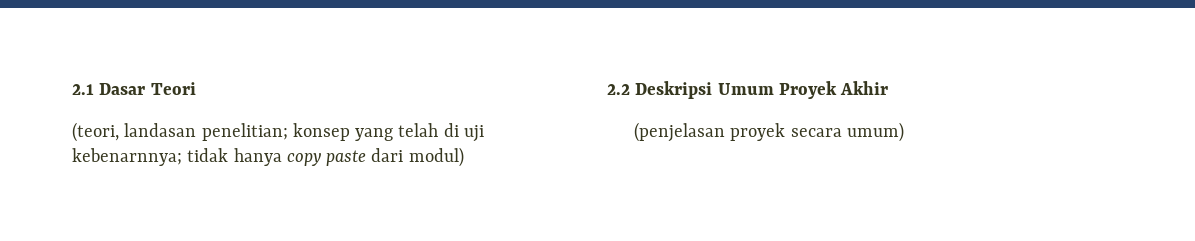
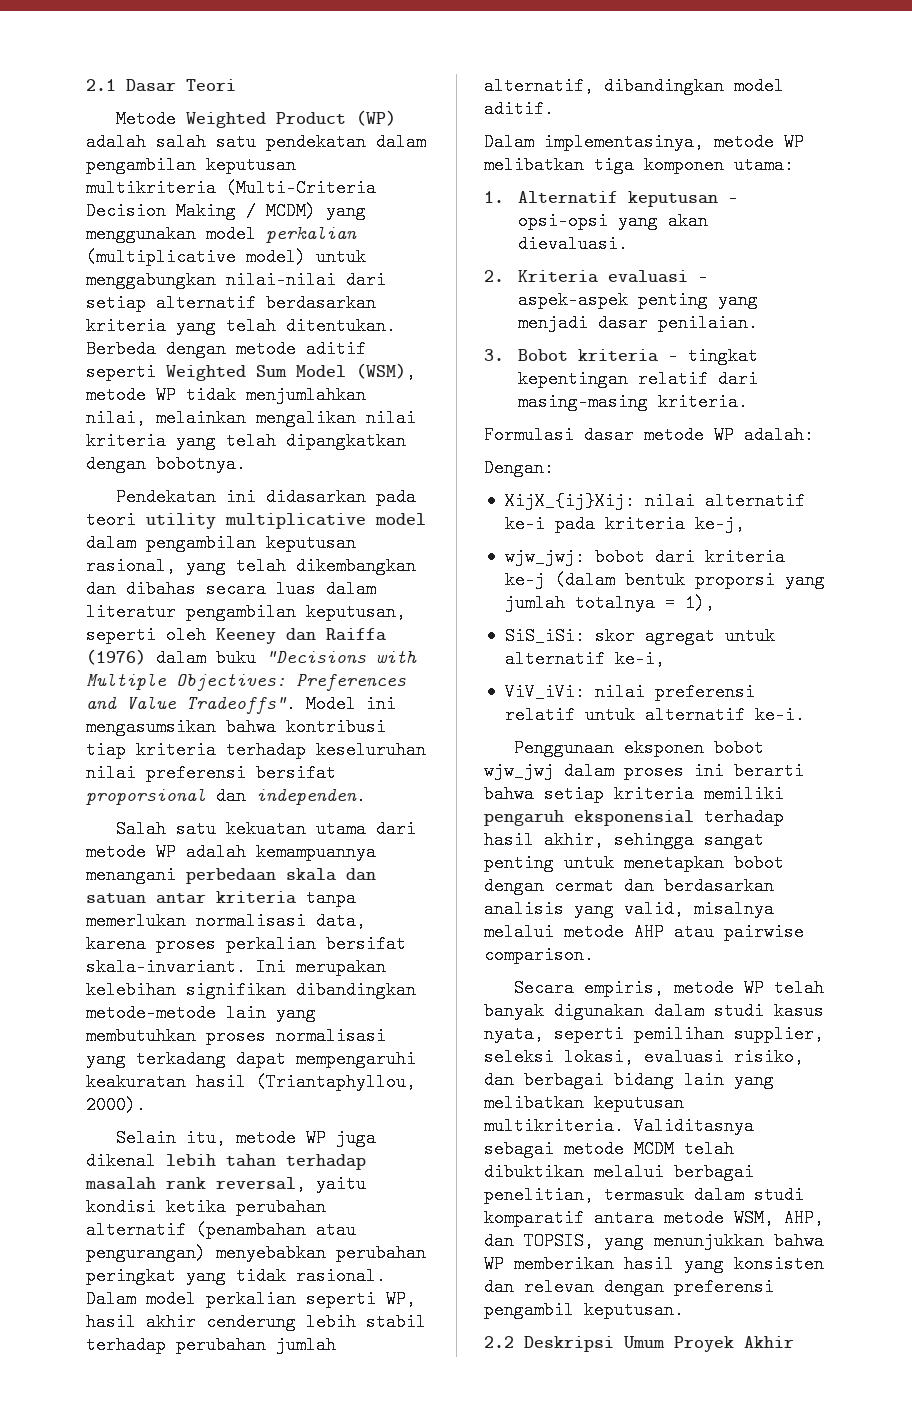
- (teori, landasan penelitian; konsep yang telah di uji kebenarnnya; tidak hanya copy paste dari modul)
+ Metode Weighted Product (WP) adalah salah satu pendekatan dalam pengambilan keputusan multikriteria (Multi-Criteria Decision Making / MCDM) yang menggunakan model perkalian (multiplicative model) untuk menggabungkan nilai-nilai dari setiap alternatif berdasarkan kriteria yang telah ditentukan. Berbeda dengan metode aditif seperti Weighted Sum Model (WSM), metode WP tidak menjumlahkan nilai, melainkan mengalikan nilai kriteria yang telah dipangkatkan dengan bobotnya.
+ Pendekatan ini didasarkan pada teori utility multiplicative model dalam pengambilan keputusan rasional, yang telah dikembangkan dan dibahas secara luas dalam literatur pengambilan keputusan, seperti oleh Keeney dan Raiffa (1976) dalam buku "Decisions with Multiple Objectives: Preferences and Value Tradeoffs". Model ini mengasumsikan bahwa kontribusi tiap kriteria terhadap keseluruhan nilai preferensi bersifat proporsional dan independen.
+ Salah satu kekuatan utama dari metode WP adalah kemampuannya menangani perbedaan skala dan satuan antar kriteria tanpa memerlukan normalisasi data, karena proses perkalian bersifat skala-invariant. Ini merupakan kelebihan signifikan dibandingkan metode-metode lain yang membutuhkan proses normalisasi yang terkadang dapat mempengaruhi keakuratan hasil (Triantaphyllou, 2000).
+ Selain itu, metode WP juga dikenal lebih tahan terhadap masalah rank reversal, yaitu kondisi ketika perubahan alternatif (penambahan atau pengurangan) menyebabkan perubahan peringkat yang tidak rasional. Dalam model perkalian seperti WP, hasil akhir cenderung lebih stabil terhadap perubahan jumlah alternatif, dibandingkan model aditif.
+ Dalam implementasinya, metode WP melibatkan tiga komponen utama:
+ 1. Alternatif keputusan – opsi-opsi yang akan dievaluasi.
+ 2. Kriteria evaluasi – aspek-aspek penting yang menjadi dasar penilaian.
+ 3. Bobot kriteria – tingkat kepentingan relatif dari masing-masing kriteria.
+ Formulasi dasar metode WP adalah:
+ Dengan:
+ XijX_{ij}Xij: nilai alternatif ke-i pada kriteria ke-j,
+ wjw_jwj: bobot dari kriteria ke-j (dalam bentuk proporsi yang jumlah totalnya = 1),
+ SiS_iSi: skor agregat untuk alternatif ke-i,
+ ViV_iVi: nilai preferensi relatif untuk alternatif ke-i.
+ Penggunaan eksponen bobot wjw_jwj dalam proses ini berarti bahwa setiap kriteria memiliki pengaruh eksponensial terhadap hasil akhir, sehingga sangat penting untuk menetapkan bobot dengan cermat dan berdasarkan analisis yang valid, misalnya melalui metode AHP atau pairwise comparison.
+ Secara empiris, metode WP telah banyak digunakan dalam studi kasus nyata, seperti pemilihan supplier, seleksi lokasi, evaluasi risiko, dan berbagai bidang lain yang melibatkan keputusan multikriteria. Validitasnya sebagai metode MCDM telah dibuktikan melalui berbagai penelitian, termasuk dalam studi komparatif antara metode WSM, AHP, dan TOPSIS, yang menunjukkan bahwa WP memberikan hasil yang konsisten dan relevan dengan preferensi pengambil keputusan.
- (penjelasan proyek secara umum)

